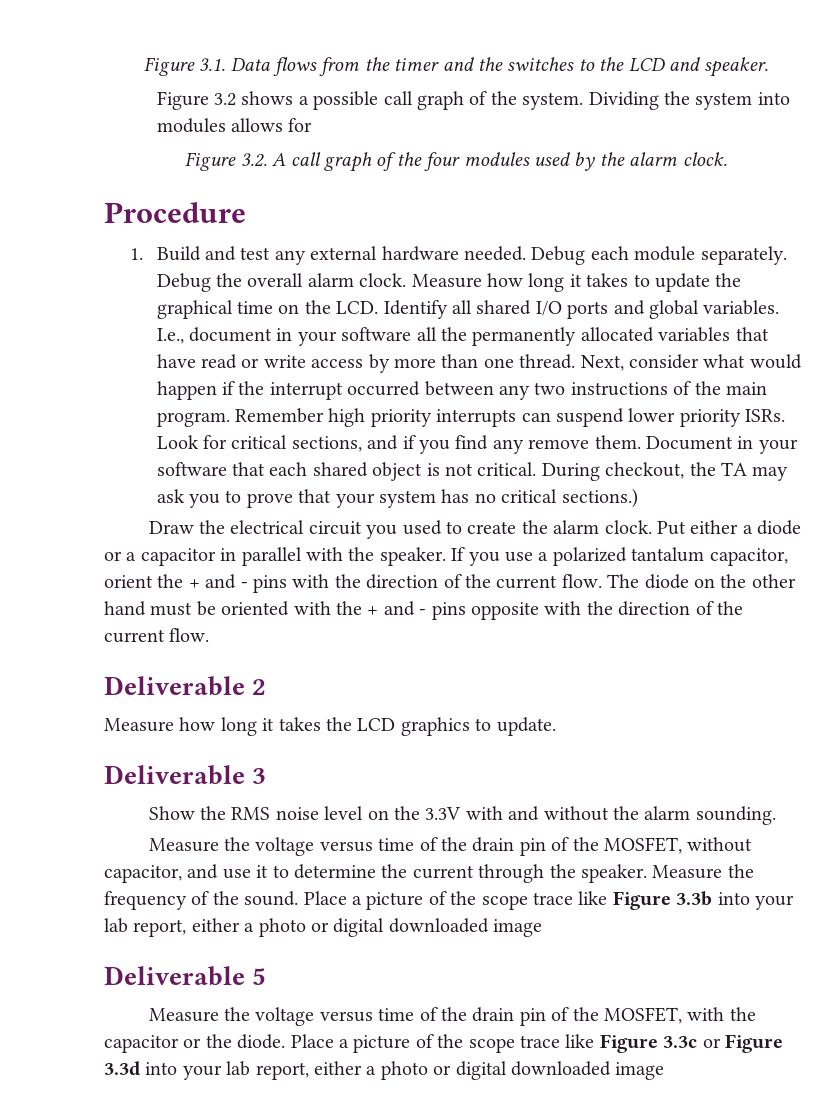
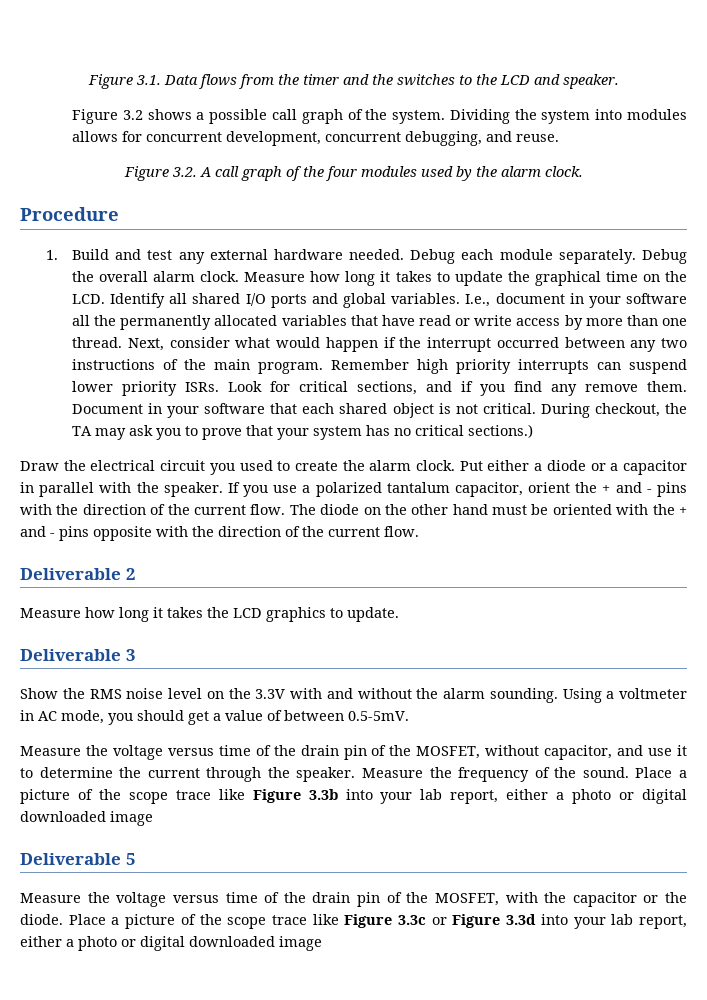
- Dividing the system into modules allows for
+ Dividing the system into modules allows for concurrent development, concurrent debugging, and reuse.
+ Using a voltmeter in AC mode, you should get a value of between 0.5-5mV.

